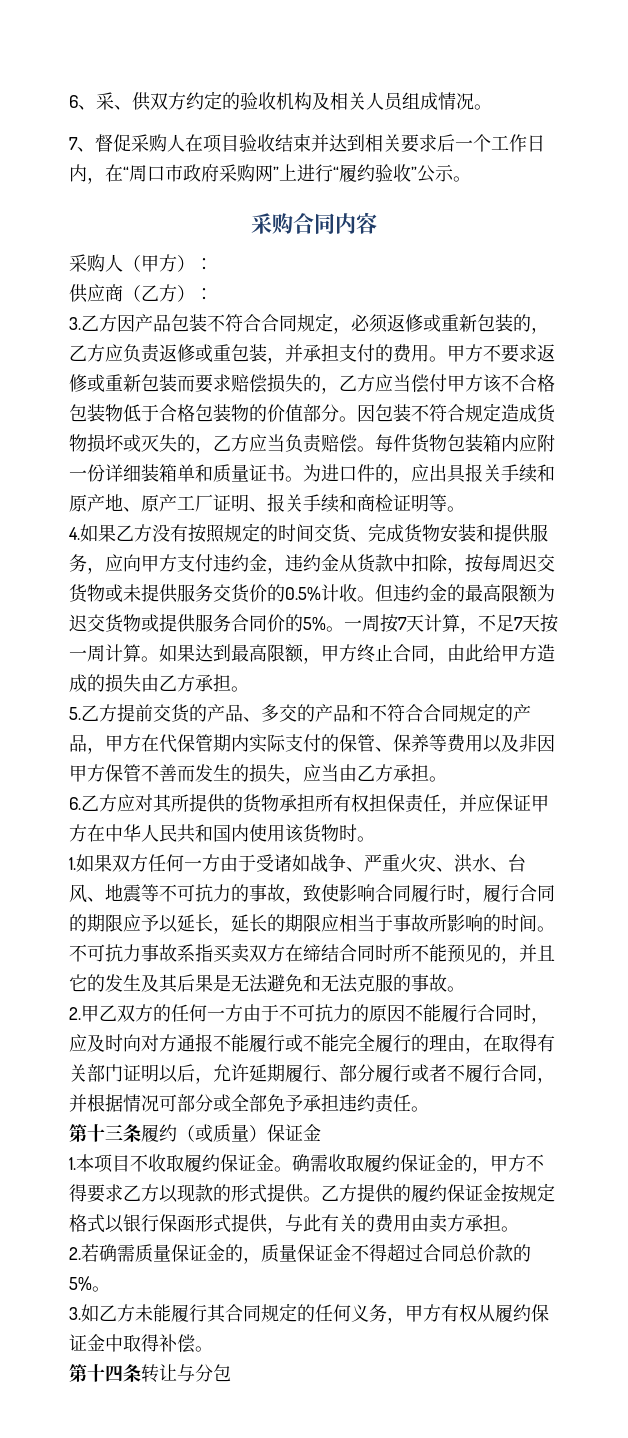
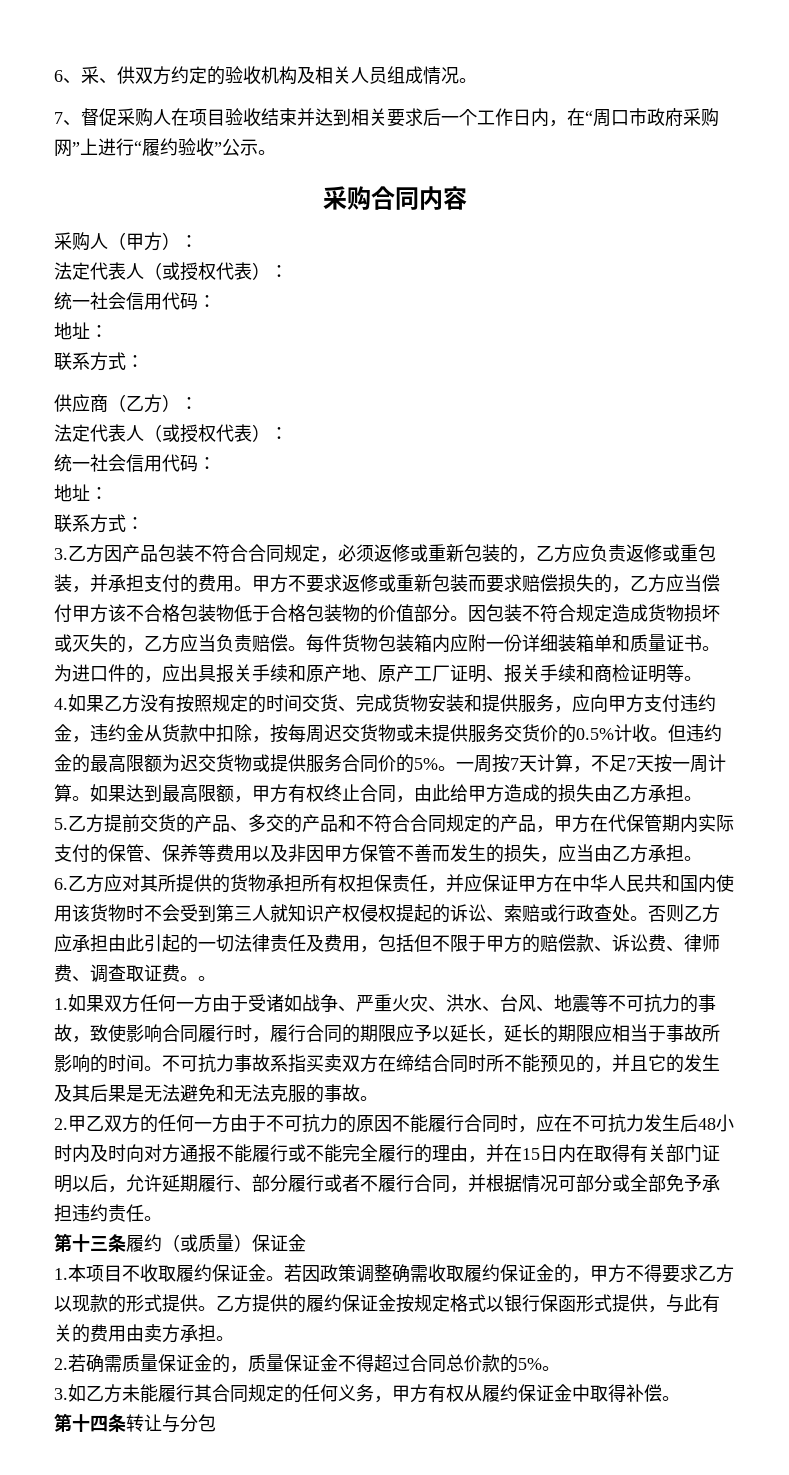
  采购人（甲方）：
+ 法定代表人（或授权代表）：
+ 统一社会信用代码：
+ 地址：
+ 联系方式：
  供应商（乙方）：
+ 法定代表人（或授权代表）：
+ 统一社会信用代码：
+ 地址：
+ 联系方式：
- 如果达到最高限额，甲方终止合同，由此给甲方造成的损失由乙方承担。
+ 如果达到最高限额，甲方有权终止合同，由此给甲方造成的损失由乙方承担。
- 6.乙方应对其所提供的货物承担所有权担保责任，并应保证甲方在中华人民共和国内使用该货物时。
+ 6.乙方应对其所提供的货物承担所有权担保责任，并应保证甲方在中华人民共和国内使用该货物时不会受到第三人就知识产权侵权提起的诉讼、索赔或行政查处。否则乙方应承担由此引起的一切法律责任及费用，包括但不限于甲方的赔偿款、诉讼费、律师费、调查取证费。。
- 2.甲乙双方的任何一方由于不可抗力的原因不能履行合同时，应及时向对方通报不能履行或不能完全履行的理由，在取得有关部门证明以后，允许延期履行、部分履行或者不履行合同，并根据情况可部分或全部免予承担违约责任。
+ 2.甲乙双方的任何一方由于不可抗力的原因不能履行合同时，应在不可抗力发生后48小时内及时向对方通报不能履行或不能完全履行的理由，并在15日内在取得有关部门证明以后，允许延期履行、部分履行或者不履行合同，并根据情况可部分或全部免予承担违约责任。
- 确需收取履约保证金的，甲方不得要求乙方以现款的形式提供。
+ 若因政策调整确需收取履约保证金的，甲方不得要求乙方以现款的形式提供。

